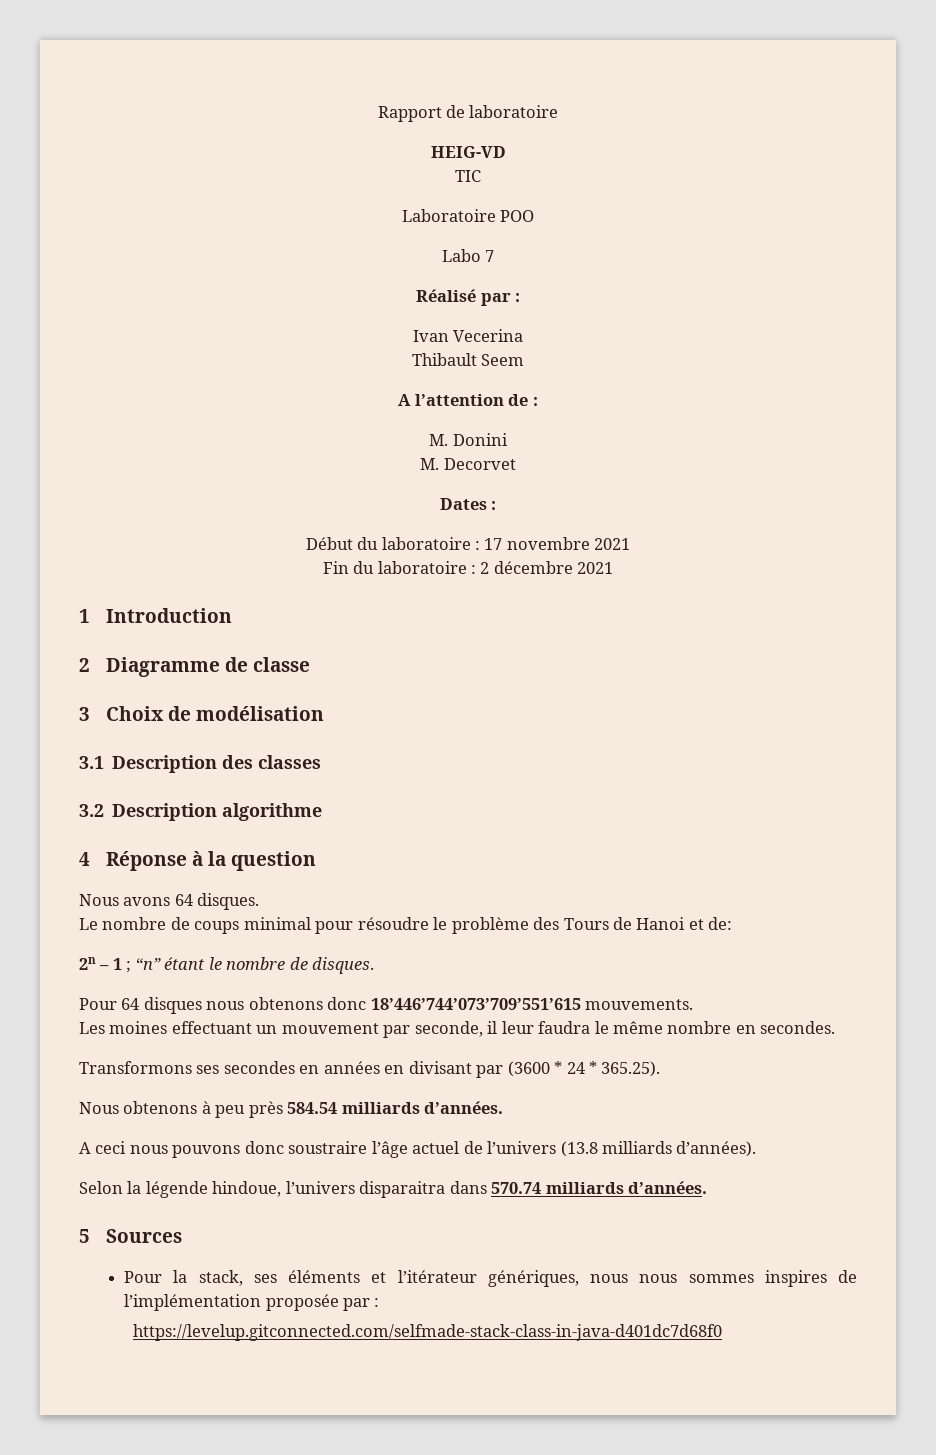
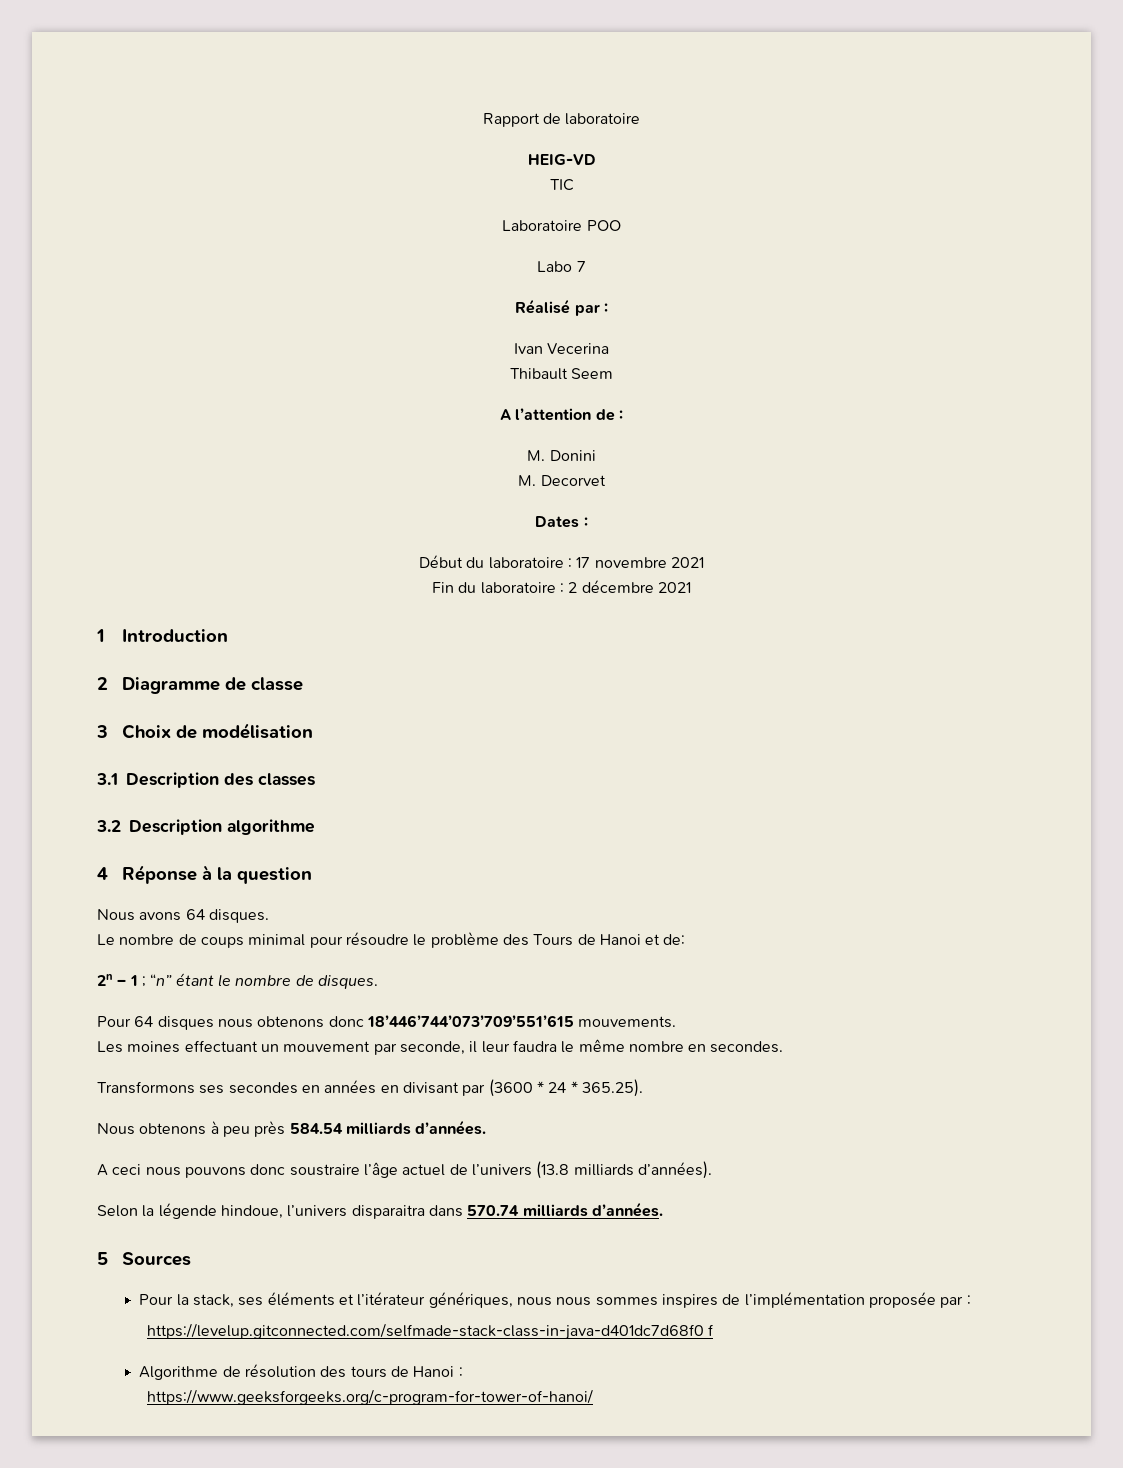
- https://levelup.gitconnected.com/selfmade-stack-class-in-java-d401dc7d68f0
+ https://levelup.gitconnected.com/selfmade-stack-class-in-java-d401dc7d68f0 f
+ Algorithme de résolution des tours de Hanoi :
+ https://www.geeksforgeeks.org/c-program-for-tower-of-hanoi/

